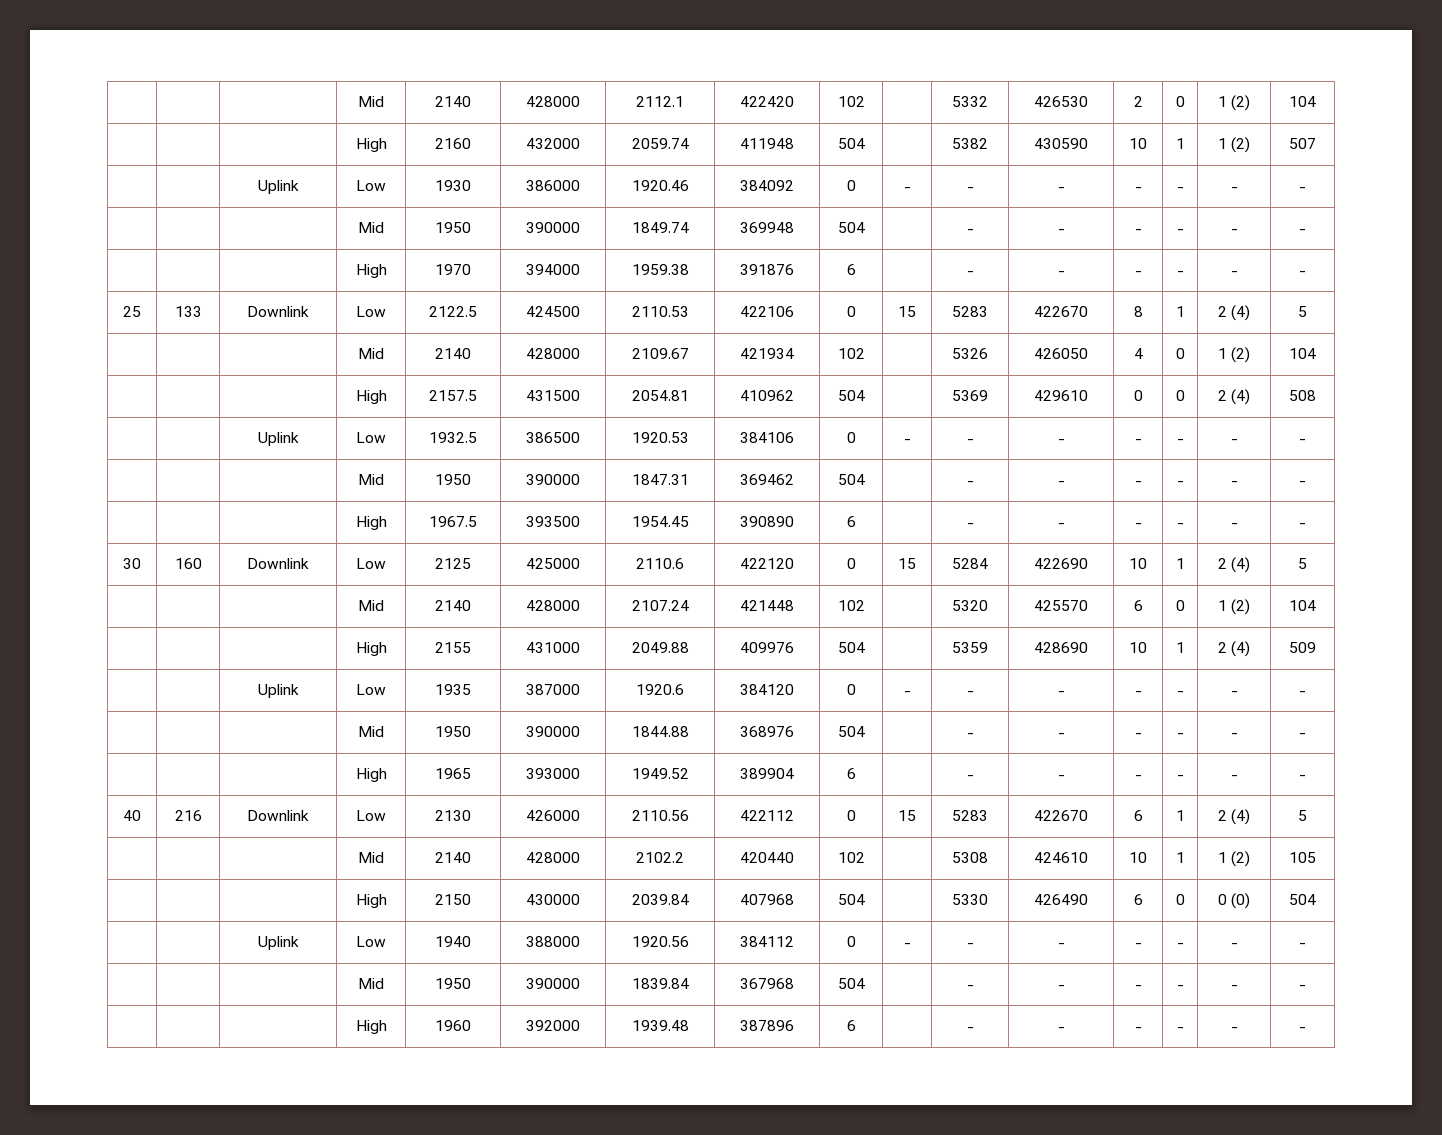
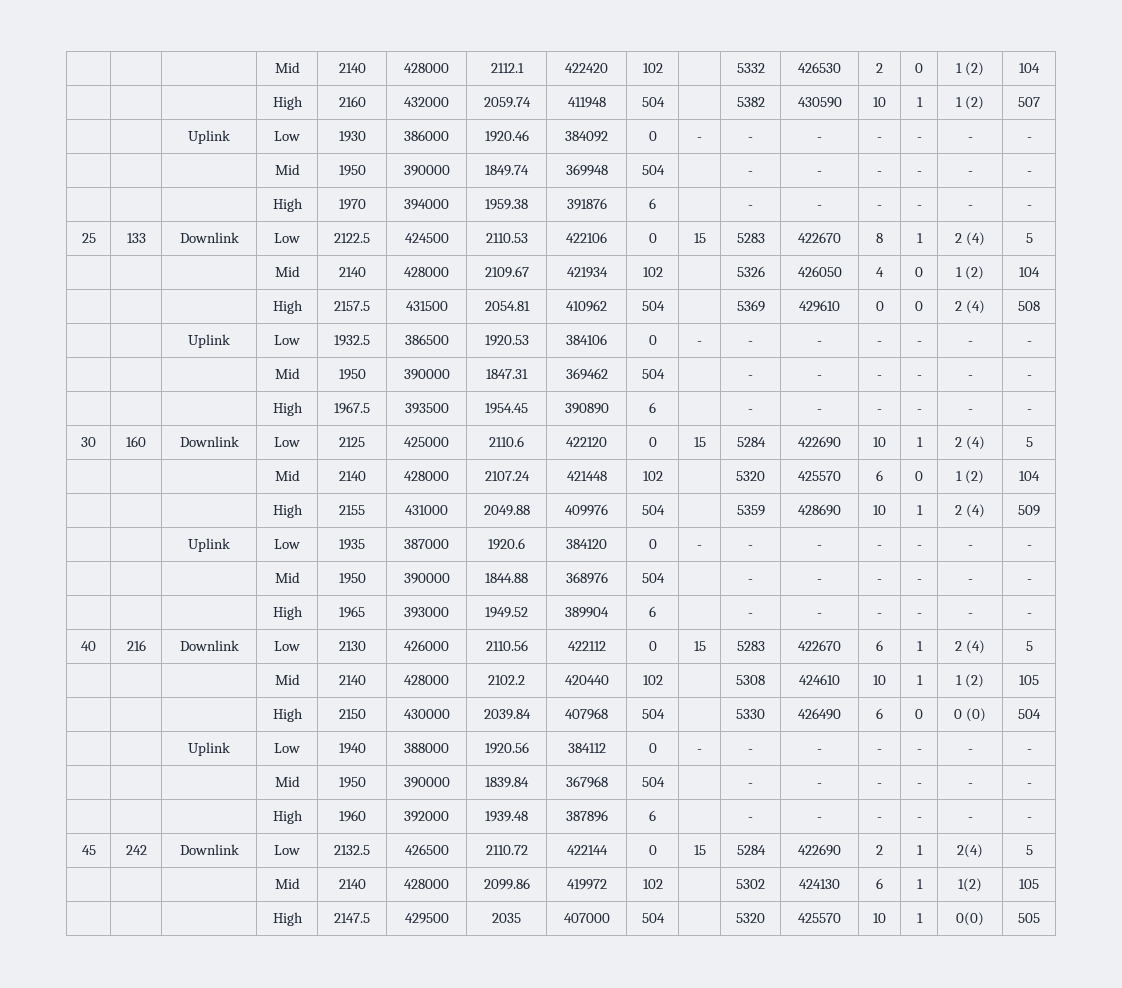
+ 45 | 242 | Downlink | Low | 2132.5 | 426500 | 2110.72 | 422144 | 0 | 15 | 5284 | 422690 | 2 | 1 | 2(4) | 5
+ | | | Mid | 2140 | 428000 | 2099.86 | 419972 | 102 | | 5302 | 424130 | 6 | 1 | 1(2) | 105
+ | | | High | 2147.5 | 429500 | 2035 | 407000 | 504 | | 5320 | 425570 | 10 | 1 | 0(0) | 505

